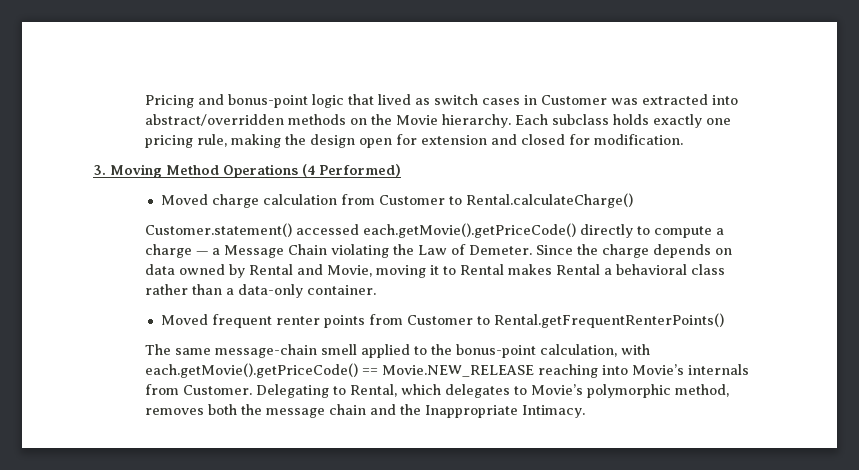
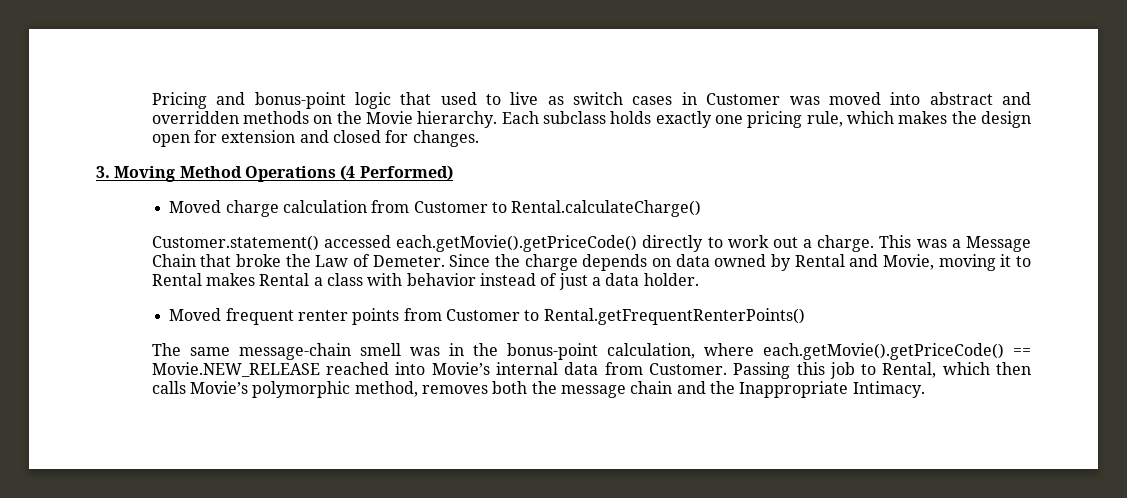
- Pricing and bonus-point logic that lived as switch cases in Customer was extracted into abstract/overridden methods on the Movie hierarchy.
+ Pricing and bonus-point logic that used to live as switch cases in Customer was moved into abstract and overridden methods on the Movie hierarchy.
- Each subclass holds exactly one pricing rule, making the design open for extension and closed for modification.
+ Each subclass holds exactly one pricing rule, which makes the design open for extension and closed for changes.
- Customer.statement() accessed each.getMovie().getPriceCode() directly to compute a charge — a Message Chain violating the Law of Demeter.
+ Customer.statement() accessed each.getMovie().getPriceCode() directly to work out a charge. This was a Message Chain that broke the Law of Demeter.
- Since the charge depends on data owned by Rental and Movie, moving it to Rental makes Rental a behavioral class rather than a data-only container.
+ Since the charge depends on data owned by Rental and Movie, moving it to Rental makes Rental a class with behavior instead of just a data holder.
- The same message-chain smell applied to the bonus-point calculation, with each.getMovie().getPriceCode() == Movie.NEW_RELEASE reaching into Movie’s internals from Customer. Delegating to Rental, which delegates to Movie’s polymorphic method, removes both the message chain and the Inappropriate Intimacy.
+ The same message-chain smell was in the bonus-point calculation, where each.getMovie().getPriceCode() == Movie.NEW_RELEASE reached into Movie’s internal data from Customer. Passing this job to Rental, which then calls Movie’s polymorphic method, removes both the message chain and the Inappropriate Intimacy.

